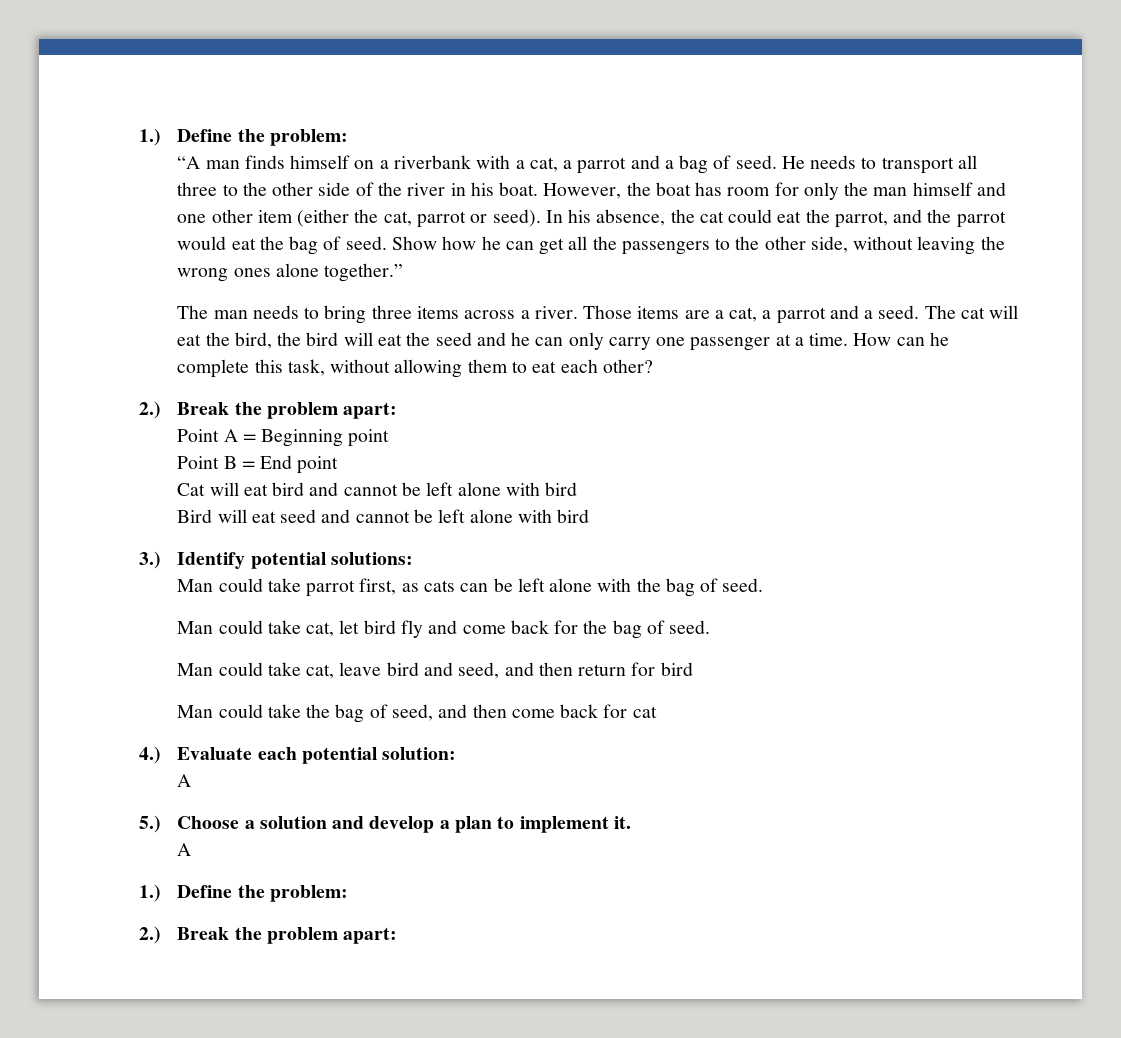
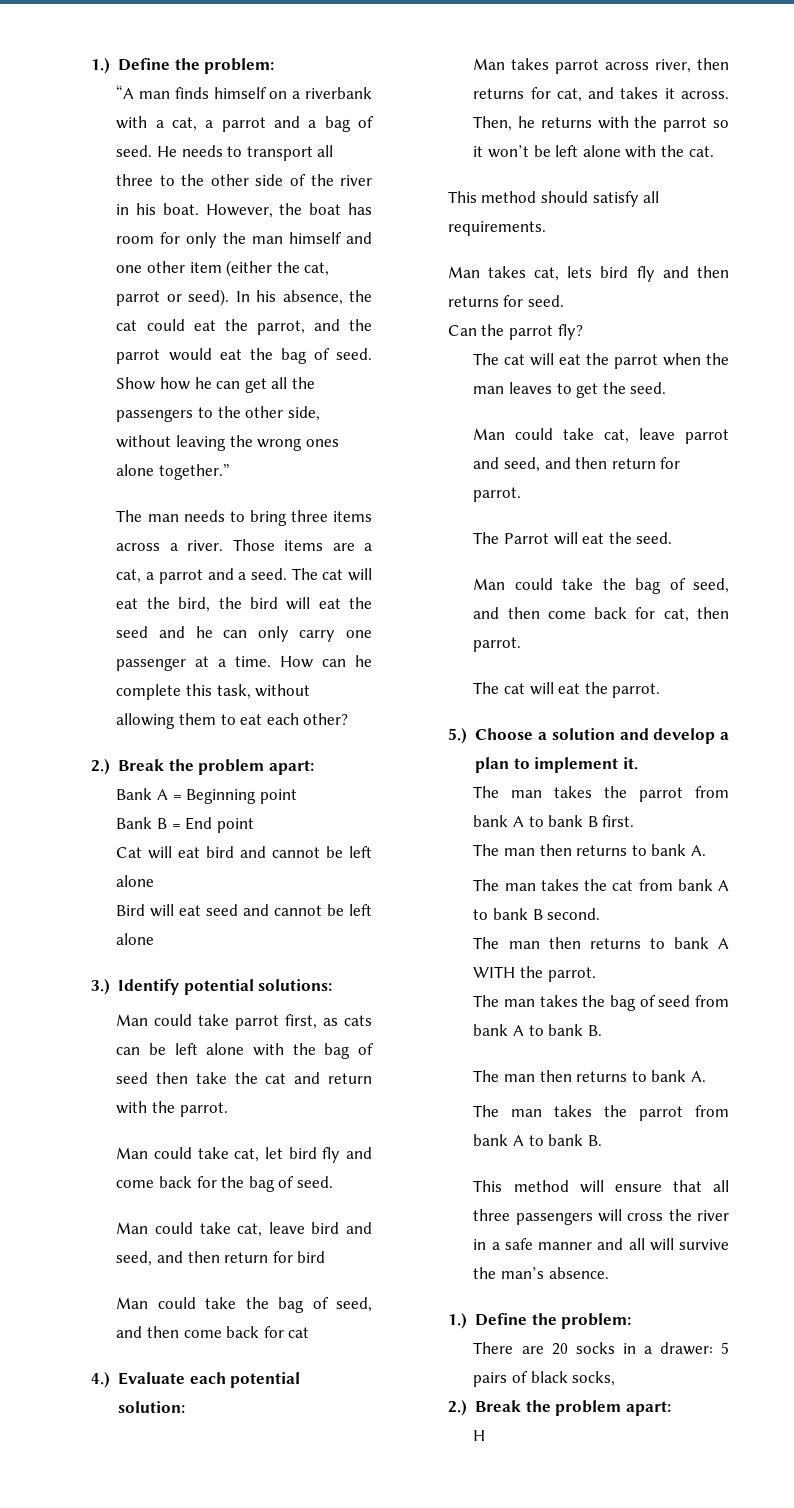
- Point A = Beginning point
+ Bank A = Beginning point
- Point B = End point
+ Bank B = End point
- Cat will eat bird and cannot be left alone with bird
+ Cat will eat bird and cannot be left alone
- Bird will eat seed and cannot be left alone with bird
+ Bird will eat seed and cannot be left alone
- Man could take parrot first, as cats can be left alone with the bag of seed.
+ Man could take parrot first, as cats can be left alone with the bag of seed then take the cat and return with the parrot.
  4.) Evaluate each potential solution:
- A
+ Man takes parrot across river, then returns for cat, and takes it across. Then, he returns with the parrot so it won’t be left alone with the cat.
+ This method should satisfy all requirements.
+ Man takes cat, lets bird fly and then returns for seed.
+ Can the parrot fly?
+ The cat will eat the parrot when the man leaves to get the seed.
+ Man could take cat, leave parrot and seed, and then return for parrot.
+ The Parrot will eat the seed.
+ Man could take the bag of seed, and then come back for cat, then parrot.
+ The cat will eat the parrot.
  5.) Choose a solution and develop a plan to implement it.
- A
+ The man takes the parrot from bank A to bank B first.
+ The man then returns to bank A.
+ The man takes the cat from bank A to bank B second.
+ The man then returns to bank A WITH the parrot.
+ The man takes the bag of seed from bank A to bank B.
+ The man then returns to bank A.
+ The man takes the parrot from bank A to bank B.
+ This method will ensure that all three passengers will cross the river in a safe manner and all will survive the man’s absence.
  1.) Define the problem:
+ There are 20 socks in a drawer: 5 pairs of black socks,
  2.) Break the problem apart:
+ H

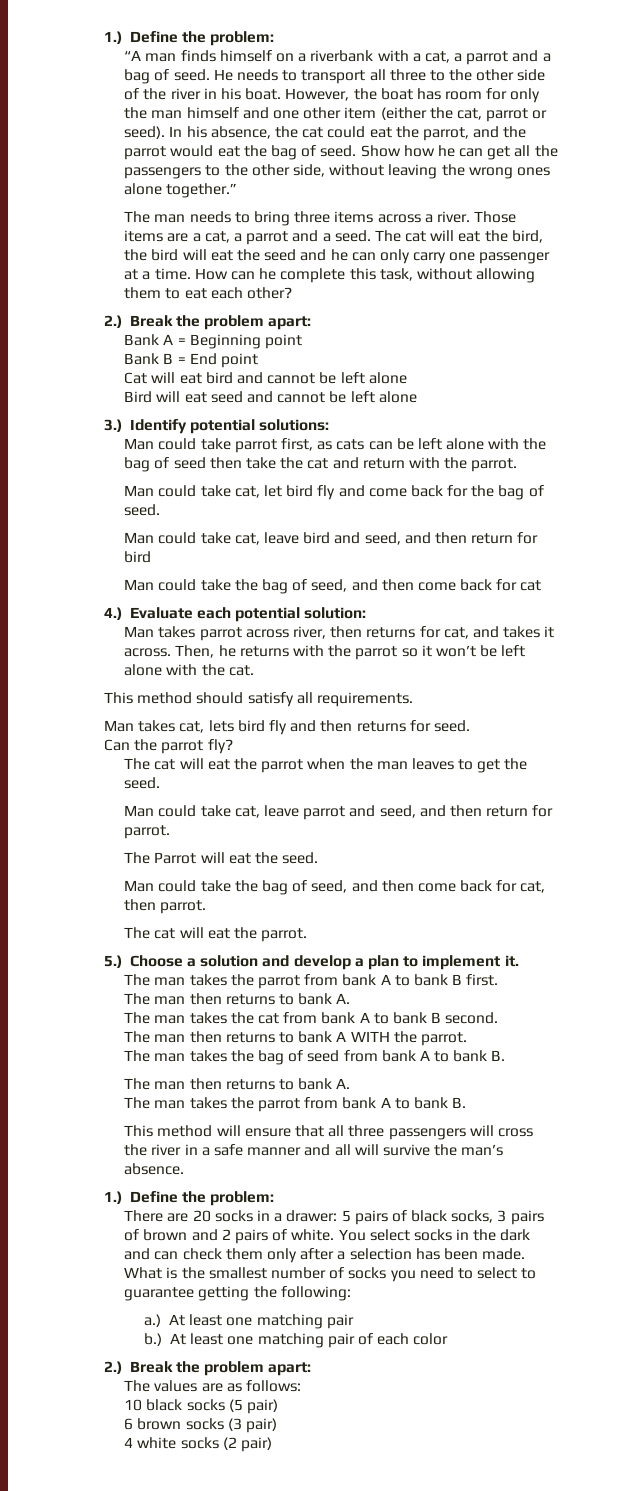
- There are 20 socks in a drawer: 5 pairs of black socks,
+ There are 20 socks in a drawer: 5 pairs of black socks, 3 pairs of brown and 2 pairs of white. You select socks in the dark and can check them only after a selection has been made. What is the smallest number of socks you need to select to guarantee getting the following:
+ a.) At least one matching pair
+ b.) At least one matching pair of each color
  2.) Break the problem apart:
- H
+ The values are as follows:
+ 10 black socks (5 pair)
+ 6 brown socks (3 pair)
+ 4 white socks (2 pair)

